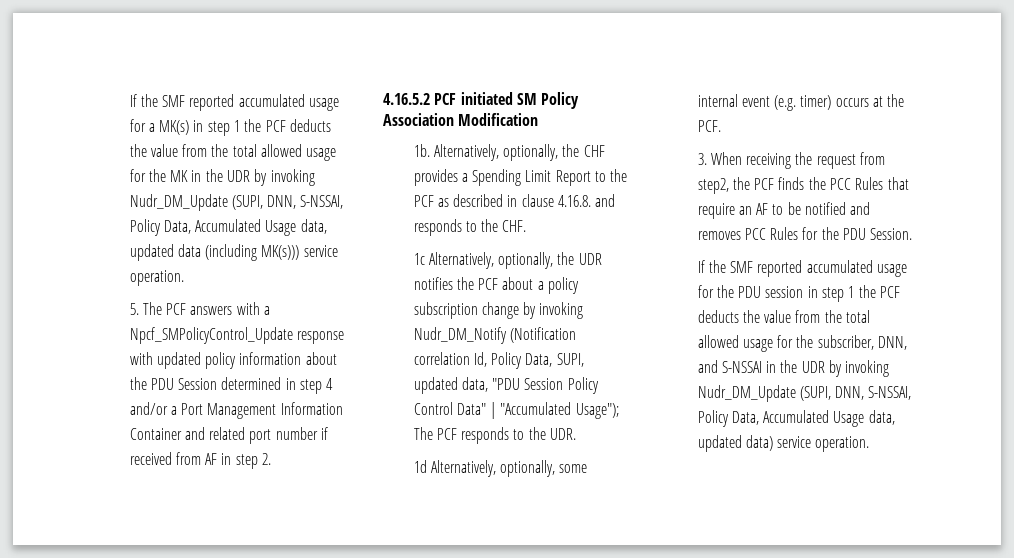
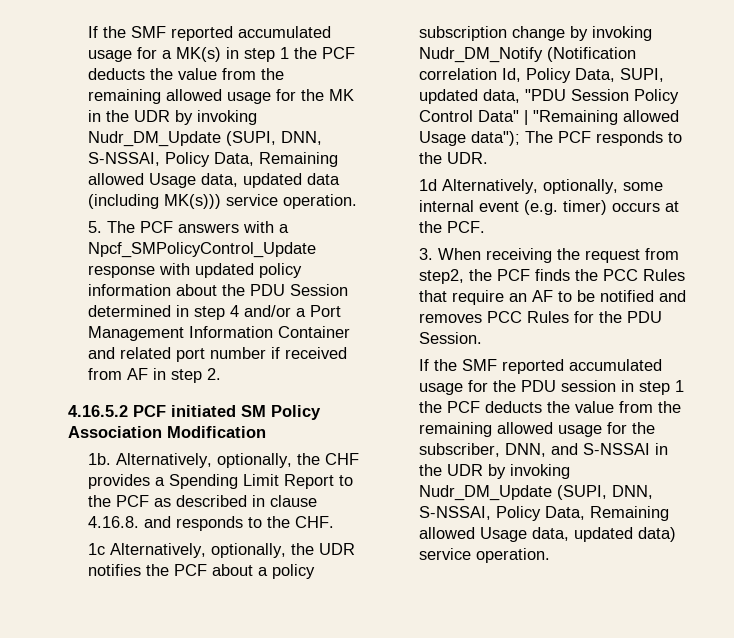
- If the SMF reported accumulated usage for a MK(s) in step 1 the PCF deducts the value from the total allowed usage for the MK in the UDR by invoking Nudr_DM_Update (SUPI, DNN, S-NSSAI, Policy Data, Accumulated Usage data, updated data (including MK(s))) service operation.
+ If the SMF reported accumulated usage for a MK(s) in step 1 the PCF deducts the value from the remaining allowed usage for the MK in the UDR by invoking Nudr_DM_Update (SUPI, DNN, S-NSSAI, Policy Data, Remaining allowed Usage data, updated data (including MK(s))) service operation.
- 1c Alternatively, optionally, the UDR notifies the PCF about a policy subscription change by invoking Nudr_DM_Notify (Notification correlation Id, Policy Data, SUPI, updated data, "PDU Session Policy Control Data" | "Accumulated Usage"); The PCF responds to the UDR.
+ 1c Alternatively, optionally, the UDR notifies the PCF about a policy subscription change by invoking Nudr_DM_Notify (Notification correlation Id, Policy Data, SUPI, updated data, "PDU Session Policy Control Data" | "Remaining allowed Usage data"); The PCF responds to the UDR.
- If the SMF reported accumulated usage for the PDU session in step 1 the PCF deducts the value from the total allowed usage for the subscriber, DNN, and S-NSSAI in the UDR by invoking Nudr_DM_Update (SUPI, DNN, S-NSSAI, Policy Data, Accumulated Usage data, updated data) service operation.
+ If the SMF reported accumulated usage for the PDU session in step 1 the PCF deducts the value from the remaining allowed usage for the subscriber, DNN, and S-NSSAI in the UDR by invoking Nudr_DM_Update (SUPI, DNN, S-NSSAI, Policy Data, Remaining allowed Usage data, updated data) service operation.

